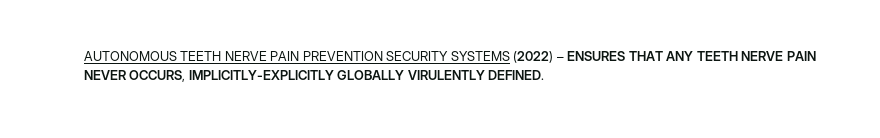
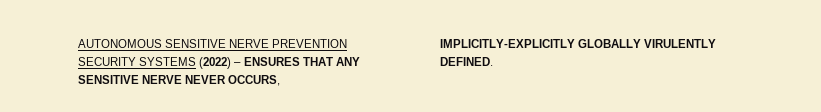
- AUTONOMOUS TEETH NERVE PAIN PREVENTION SECURITY SYSTEMS (2022) – ENSURES THAT ANY TEETH NERVE PAIN NEVER OCCURS, IMPLICITLY-EXPLICITLY GLOBALLY VIRULENTLY DEFINED.
+ AUTONOMOUS SENSITIVE NERVE PREVENTION SECURITY SYSTEMS (2022) – ENSURES THAT ANY SENSITIVE NERVE NEVER OCCURS, IMPLICITLY-EXPLICITLY GLOBALLY VIRULENTLY DEFINED.

